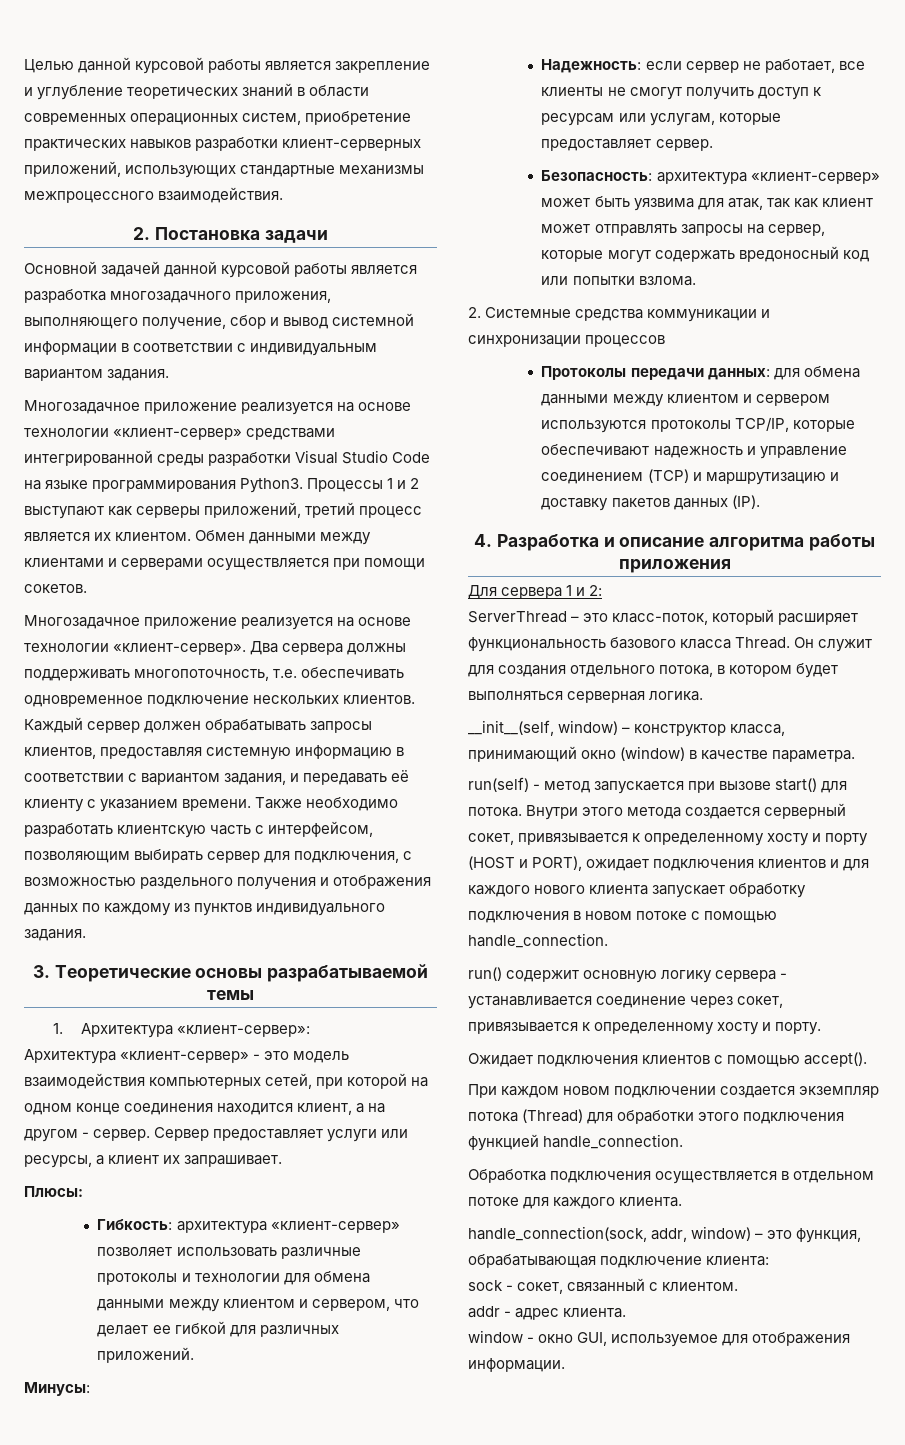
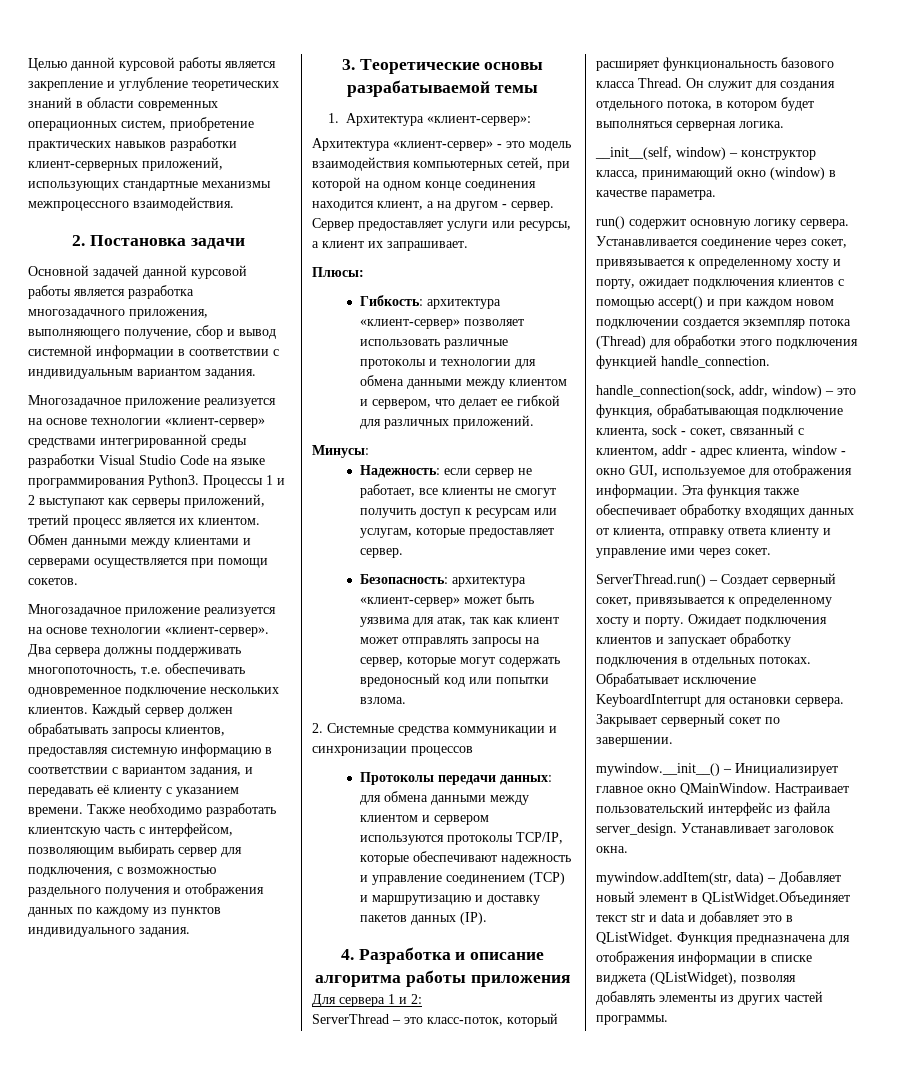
- run(self) - метод запускается при вызове start() для потока. Внутри этого метода создается серверный сокет, привязывается к определенному хосту и порту (HOST и PORT), ожидает подключения клиентов и для каждого нового клиента запускает обработку подключения в новом потоке с помощью handle_connection.
- run() содержит основную логику сервера - устанавливается соединение через сокет, привязывается к определенному хосту и порту.
- Ожидает подключения клиентов с помощью accept().
- При каждом новом подключении создается экземпляр потока (Thread) для обработки этого подключения функцией handle_connection.
+ run() содержит основную логику сервера. Устанавливается соединение через сокет, привязывается к определенному хосту и порту, ожидает подключения клиентов с помощью accept() и при каждом новом подключении создается экземпляр потока (Thread) для обработки этого подключения функцией handle_connection.
- Обработка подключения осуществляется в отдельном потоке для каждого клиента.
- handle_connection(sock, addr, window) – это функция, обрабатывающая подключение клиента:
- sock - сокет, связанный с клиентом.
- addr - адрес клиента.
- window - окно GUI, используемое для отображения информации.
+ handle_connection(sock, addr, window) – это функция, обрабатывающая подключение клиента, sock - сокет, связанный с клиентом, addr - адрес клиента, window - окно GUI, используемое для отображения информации.
+ Эта функция также обеспечивает обработку входящих данных от клиента, отправку ответа клиенту и управление ими через сокет.
+ ServerThread.run() – Создает серверный сокет, привязывается к определенному хосту и порту. Ожидает подключения клиентов и запускает обработку подключения в отдельных потоках. Обрабатывает исключение KeyboardInterrupt для остановки сервера. Закрывает серверный сокет по завершении.
+ mywindow.__init__() – Инициализирует главное окно QMainWindow. Настраивает пользовательский интерфейс из файла server_design. Устанавливает заголовок окна.
+ mywindow.addItem(str, data) – Добавляет новый элемент в QListWidget.Объединяет текст str и data и добавляет это в QListWidget. Функция предназначена для отображения информации в списке виджета (QListWidget), позволяя добавлять элементы из других частей программы.

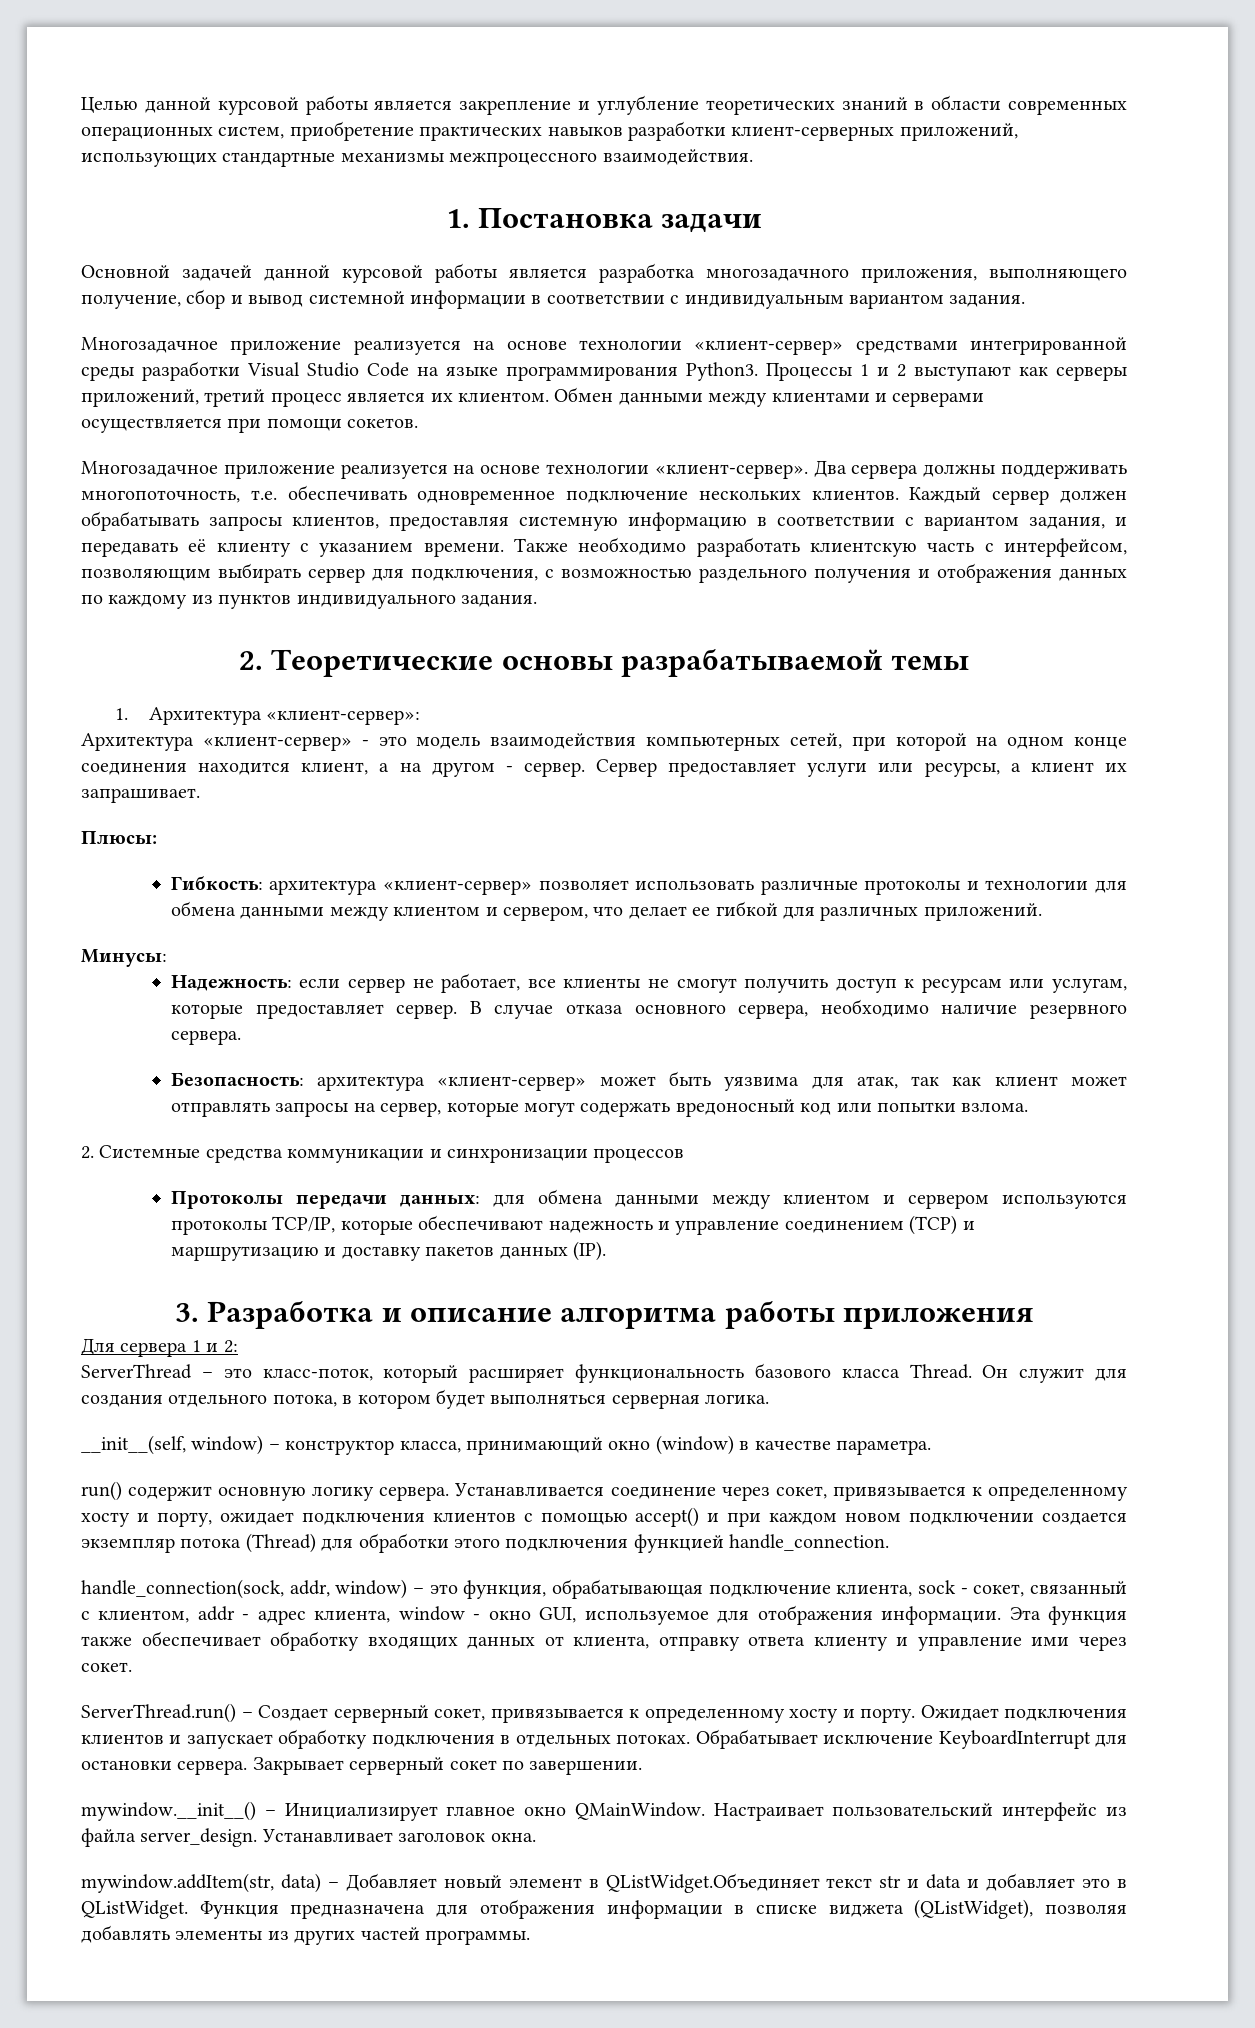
- 2. Постановка задачи
+ 1. Постановка задачи
- 3. Теоретические основы разрабатываемой темы
+ 2. Теоретические основы разрабатываемой темы
+ В случае отказа основного сервера, необходимо наличие резервного сервера.
- 4. Разработка и описание алгоритма работы приложения
+ 3. Разработка и описание алгоритма работы приложения

